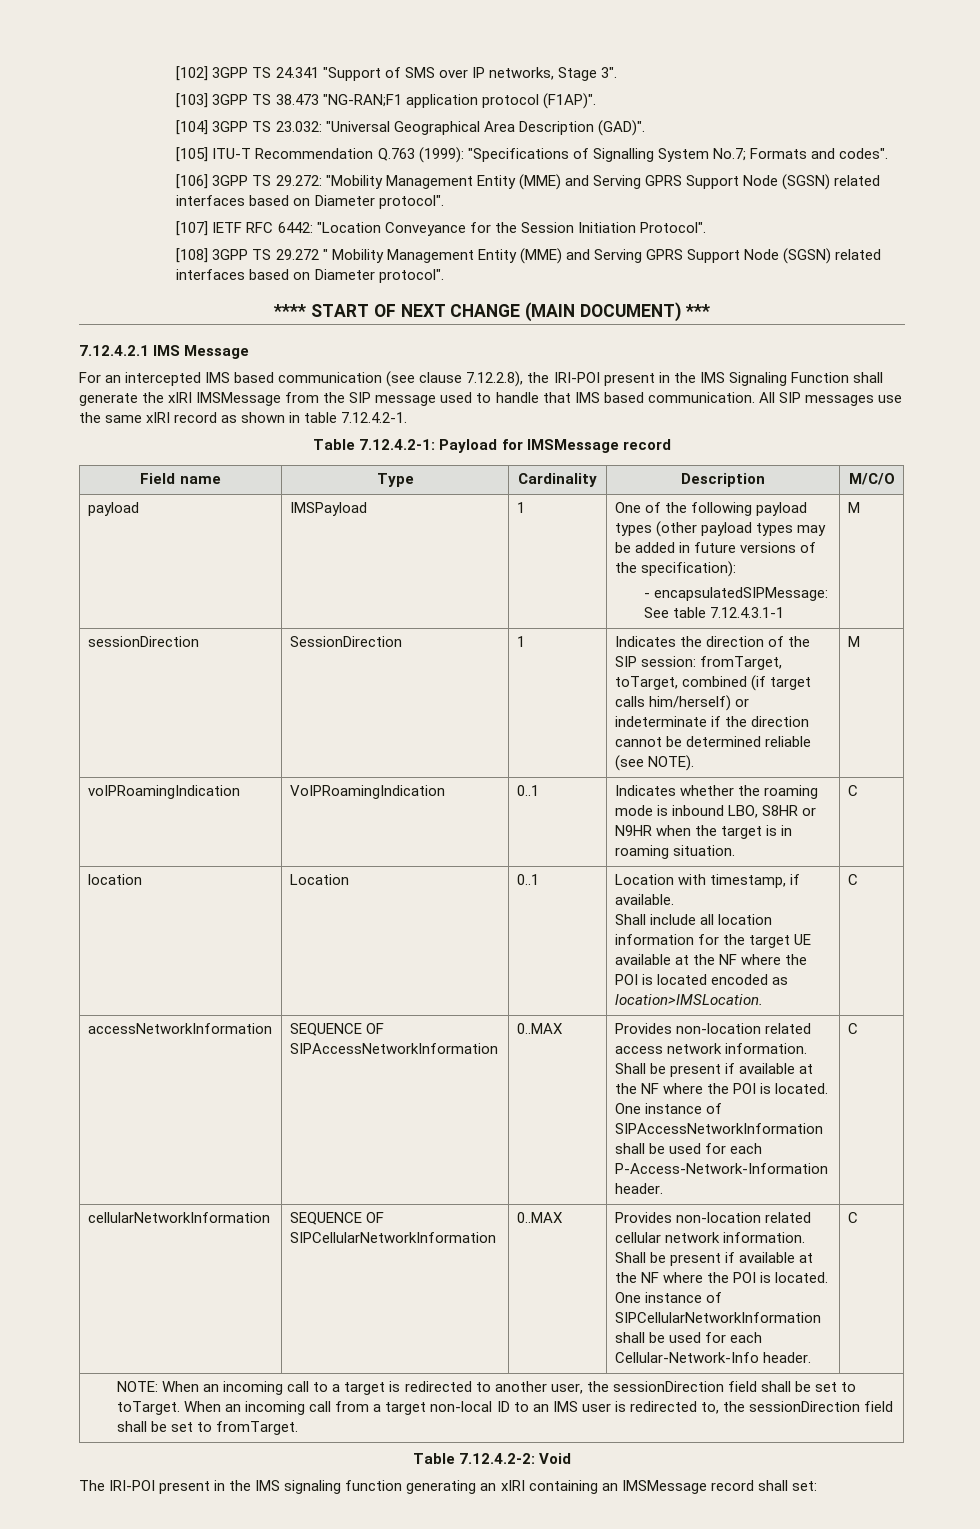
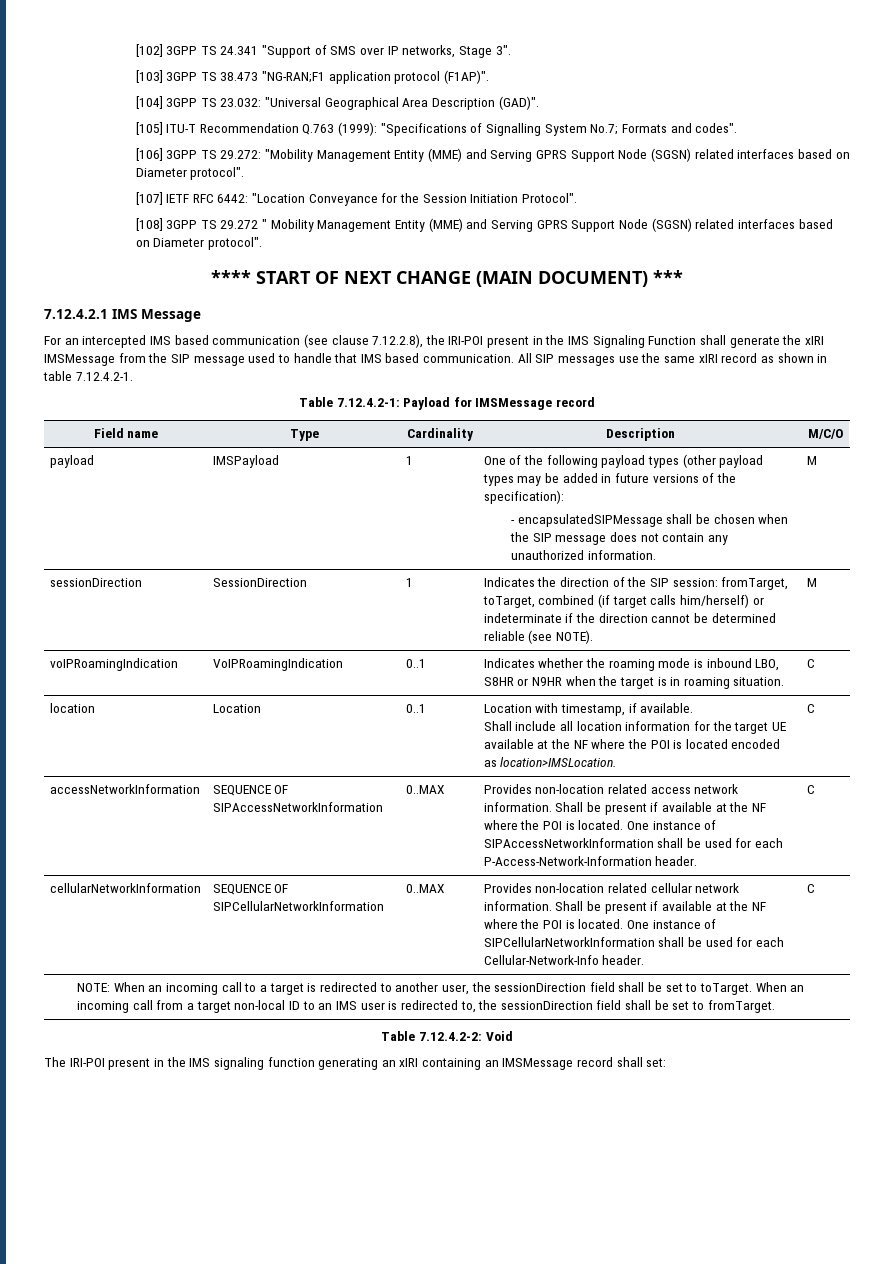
  payload | IMSPayload | 1 | One of the following payload types (other payload types may be added in future versions of the specification):
- - encapsulatedSIPMessage: See table 7.12.4.3.1-1 | M
+ - encapsulatedSIPMessage shall be chosen when the SIP message does not contain any unauthorized information. | M

